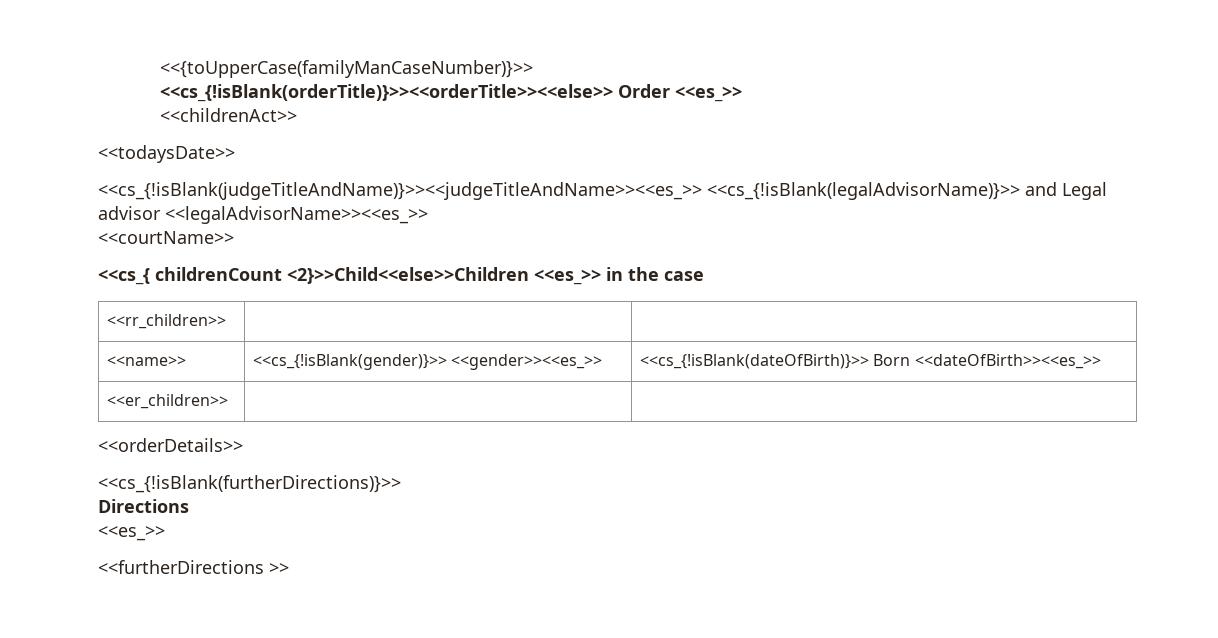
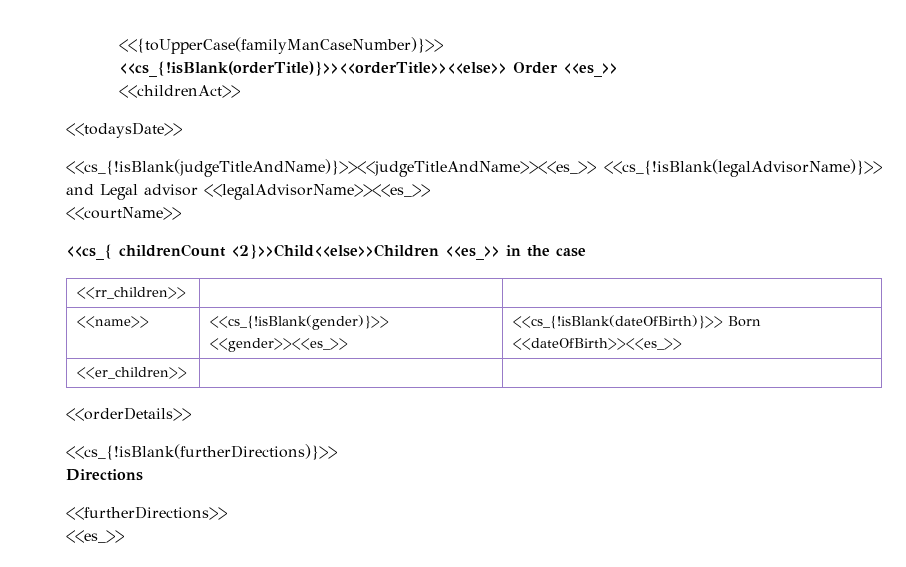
  Directions
+ <<furtherDirections>>
  <<es_>>
- <<furtherDirections >>

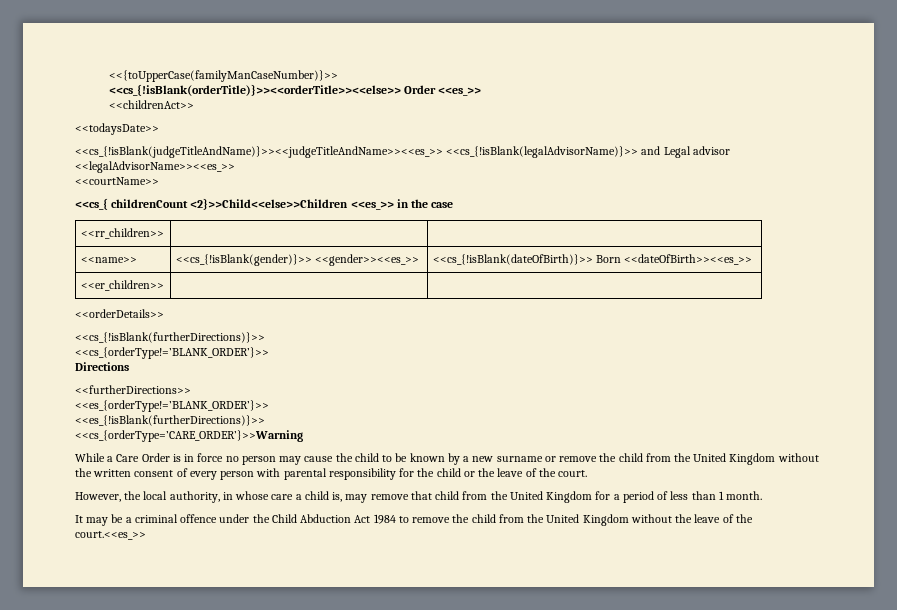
+ <<cs_{orderType!=’BLANK_ORDER’}>>
  <<furtherDirections>>
- <<es_>>
+ <<es_{orderType!=’BLANK_ORDER’}>>
+ <<es_{!isBlank(furtherDirections)}>>
+ <<cs_{orderType=’CARE_ORDER’}>>Warning
+ While a Care Order is in force no person may cause the child to be known by a new surname or remove the child from the United Kingdom without the written consent of every person with parental responsibility for the child or the leave of the court.
+ However, the local authority, in whose care a child is, may remove that child from the United Kingdom for a period of less than 1 month.
+ It may be a criminal offence under the Child Abduction Act 1984 to remove the child from the United Kingdom without the leave of the court.<<es_>>

